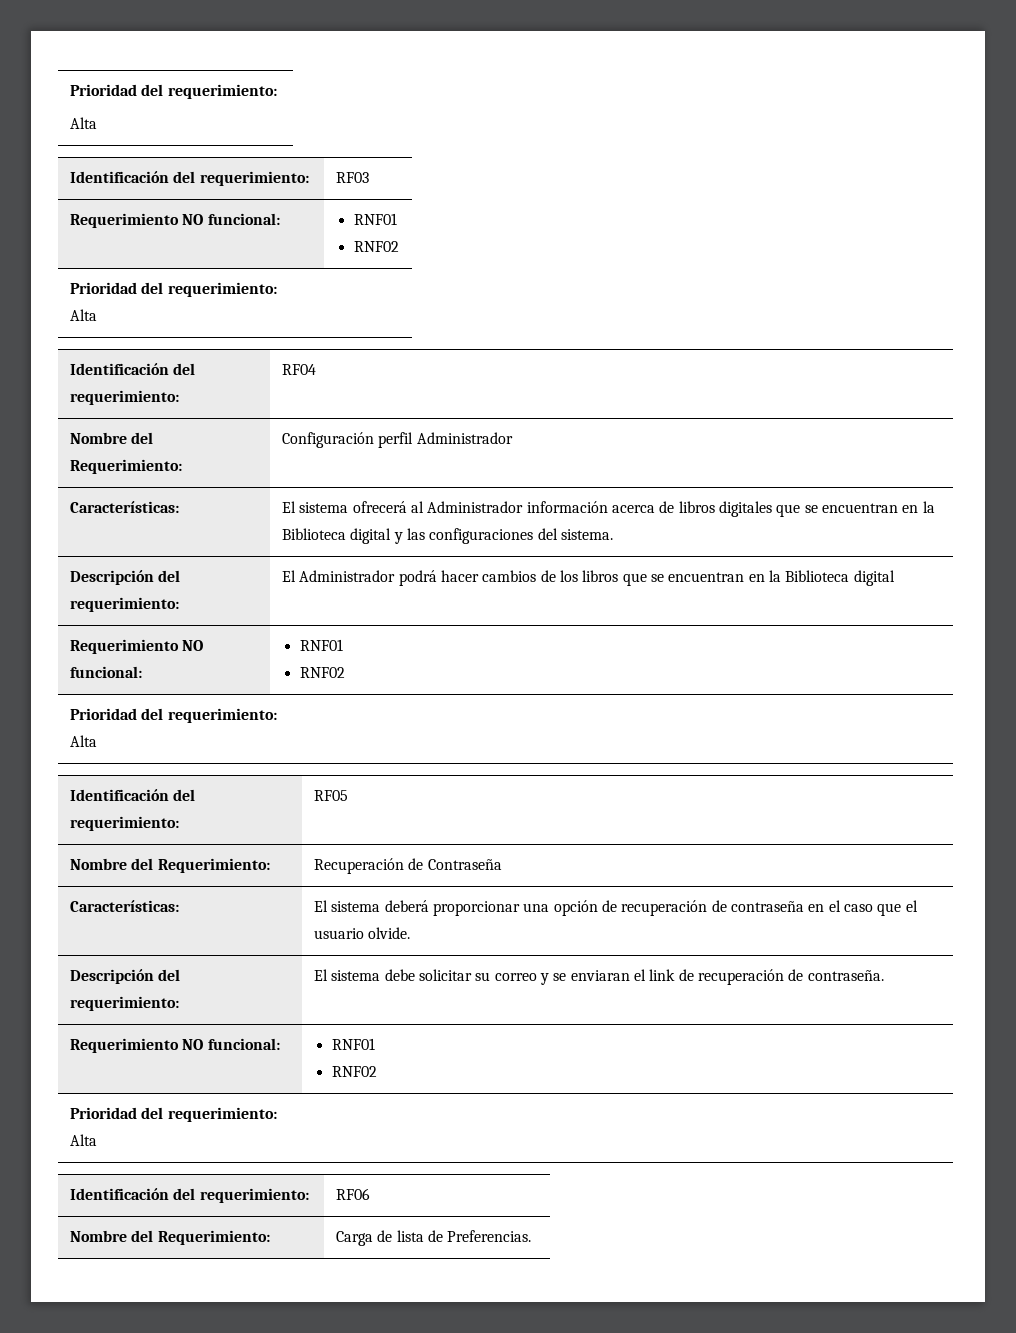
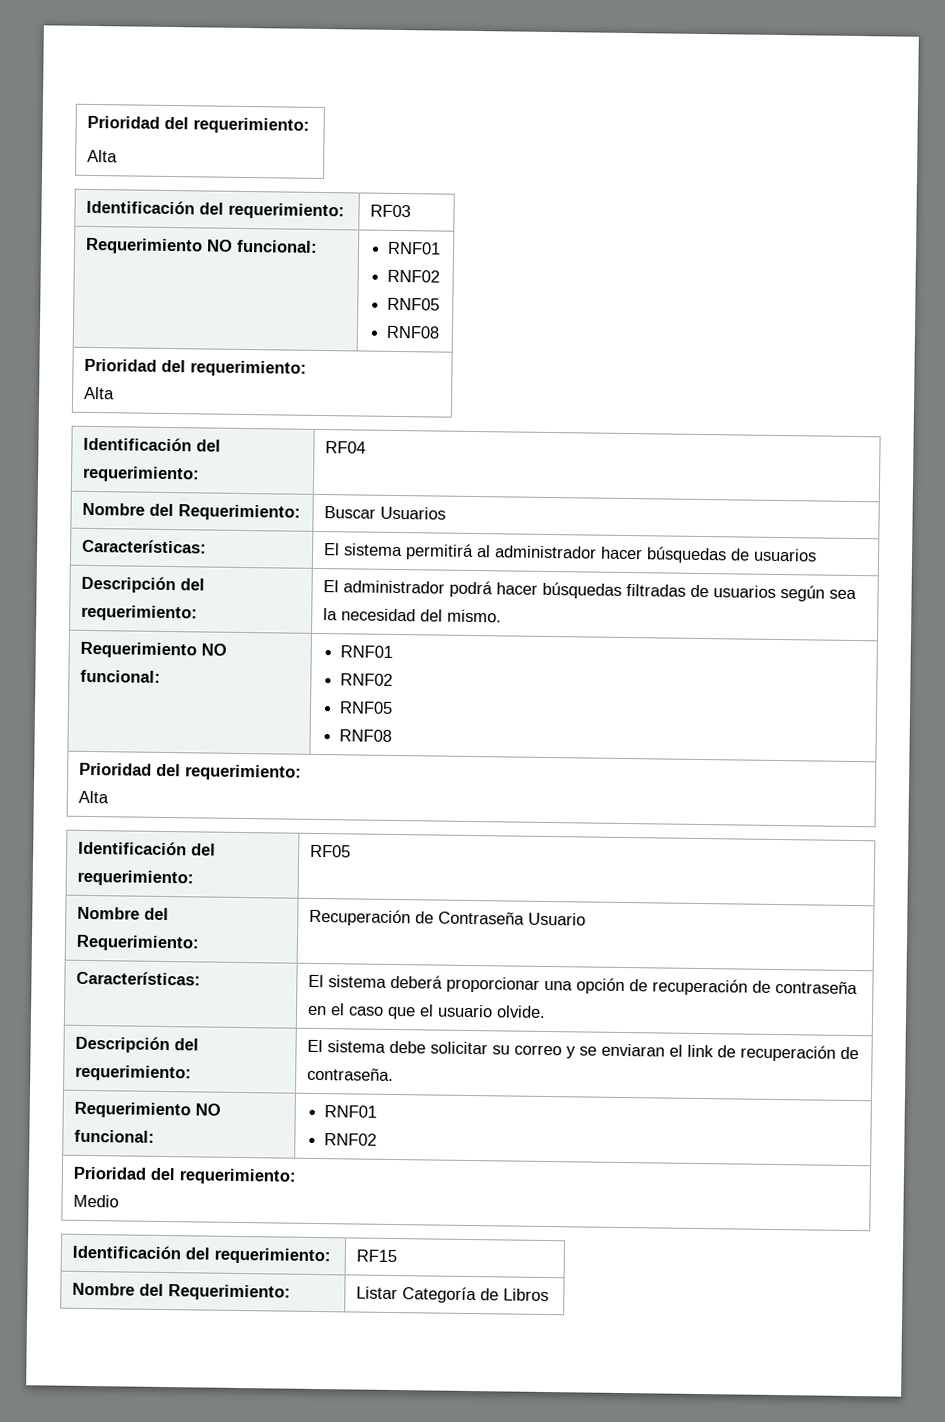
  Identificación del requerimiento: | RF03
  Requerimiento NO funcional: | RNF01
  RNF02
+ RNF05
+ RNF08
- Nombre del Requerimiento: | Configuración perfil Administrador
- Características: | El sistema ofrecerá al Administrador información acerca de libros digitales que se encuentran en la Biblioteca digital y las configuraciones del sistema.
- Descripción del requerimiento: | El Administrador podrá hacer cambios de los libros que se encuentran en la Biblioteca digital
+ Nombre del Requerimiento: | Buscar Usuarios
+ Características: | El sistema permitirá al administrador hacer búsquedas de usuarios
+ Descripción del requerimiento: | El administrador podrá hacer búsquedas filtradas de usuarios según sea la necesidad del mismo.
  Requerimiento NO funcional: | RNF01
  RNF02
+ RNF05
+ RNF08
- Nombre del Requerimiento: | Recuperación de Contraseña
+ Nombre del Requerimiento: | Recuperación de Contraseña Usuario
  Descripción del requerimiento: | El sistema debe solicitar su correo y se enviaran el link de recuperación de contraseña.
  Requerimiento NO funcional: | RNF01
  RNF02
  Prioridad del requerimiento:
- Alta
- Identificación del requerimiento: | RF06
- Nombre del Requerimiento: | Carga de lista de Preferencias.
+ Medio
+ Identificación del requerimiento: | RF15
+ Nombre del Requerimiento: | Listar Categoría de Libros

